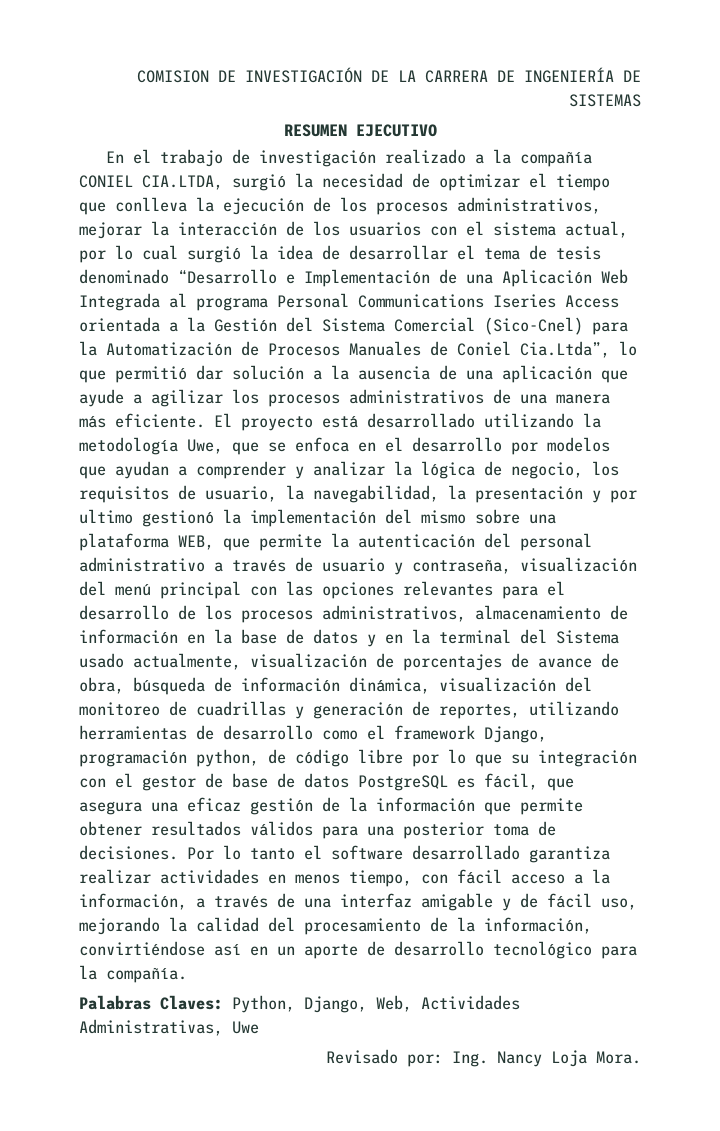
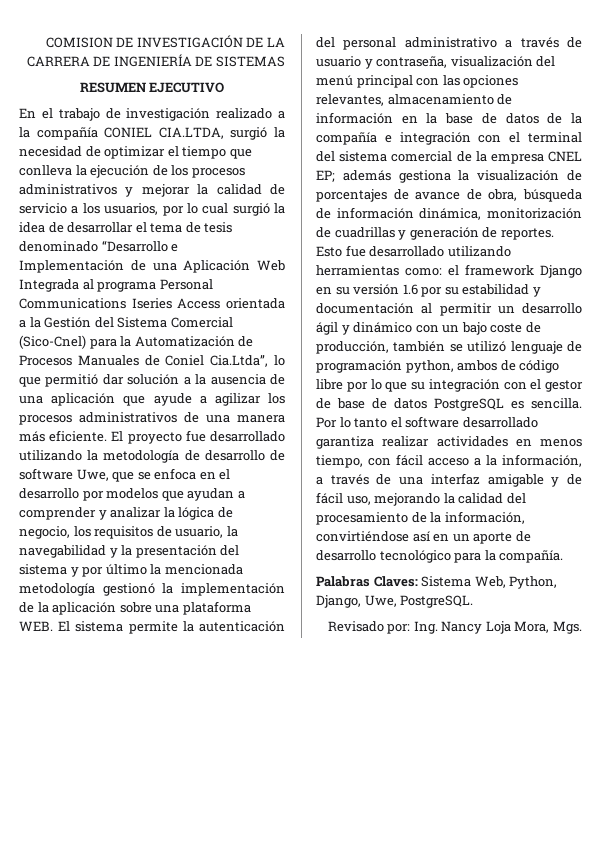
- En el trabajo de investigación realizado a la compañía CONIEL CIA.LTDA, surgió la necesidad de optimizar el tiempo que conlleva la ejecución de los procesos administrativos, mejorar la interacción de los usuarios con el sistema actual, por lo cual surgió la idea de desarrollar el tema de tesis denominado “Desarrollo e Implementación de una Aplicación Web Integrada al programa Personal Communications Iseries Access orientada a la Gestión del Sistema Comercial (Sico-Cnel) para la Automatización de Procesos Manuales de Coniel Cia.Ltda”, lo que permitió dar solución a la ausencia de una aplicación que ayude a agilizar los procesos administrativos de una manera más eficiente.
+ En el trabajo de investigación realizado a la compañía CONIEL CIA.LTDA, surgió la necesidad de optimizar el tiempo que conlleva la ejecución de los procesos administrativos y mejorar la calidad de servicio a los usuarios, por lo cual surgió la idea de desarrollar el tema de tesis denominado “Desarrollo e Implementación de una Aplicación Web Integrada al programa Personal Communications Iseries Access orientada a la Gestión del Sistema Comercial (Sico-Cnel) para la Automatización de Procesos Manuales de Coniel Cia.Ltda”, lo que permitió dar solución a la ausencia de una aplicación que ayude a agilizar los procesos administrativos de una manera más eficiente.
- El proyecto está desarrollado utilizando la metodología Uwe, que se enfoca en el desarrollo por modelos que ayudan a comprender y analizar la lógica de negocio, los requisitos de usuario, la navegabilidad, la presentación y por ultimo gestionó la implementación del mismo sobre una plataforma WEB, que permite la autenticación del personal administrativo a través de usuario y contraseña, visualización del menú principal con las opciones relevantes para el desarrollo de los procesos administrativos, almacenamiento de información en la base de datos y en la terminal del Sistema usado actualmente, visualización de porcentajes de avance de obra, búsqueda de información dinámica, visualización del monitoreo de cuadrillas y generación de reportes, utilizando herramientas de desarrollo como el framework Django, programación python, de código libre por lo que su integración con el gestor de base de datos PostgreSQL es fácil, que asegura una eficaz gestión de la información que permite obtener resultados válidos para una posterior toma de decisiones.
+ El proyecto fue desarrollado utilizando la metodología de desarrollo de software Uwe, que se enfoca en el desarrollo por modelos que ayudan a comprender y analizar la lógica de negocio, los requisitos de usuario, la navegabilidad y la presentación del sistema y por último la mencionada metodología gestionó la implementación de la aplicación sobre una plataforma WEB. El sistema permite la autenticación del personal administrativo a través de usuario y contraseña, visualización del menú principal con las opciones relevantes, almacenamiento de información en la base de datos de la compañía e integración con el terminal del sistema comercial de la empresa CNEL EP; además gestiona la visualización de porcentajes de avance de obra, búsqueda de información dinámica, monitorización de cuadrillas y generación de reportes. Esto fue desarrollado utilizando herramientas como: el framework Django en su versión 1.6 por su estabilidad y documentación al permitir un desarrollo ágil y dinámico con un bajo coste de producción, también se utilizó lenguaje de programación python, ambos de código libre por lo que su integración con el gestor de base de datos PostgreSQL es sencilla.
- Palabras Claves: Python, Django, Web, Actividades Administrativas, Uwe
+ Palabras Claves: Sistema Web, Python, Django, Uwe, PostgreSQL.
- Revisado por: Ing. Nancy Loja Mora.
+ Revisado por: Ing. Nancy Loja Mora, Mgs.

